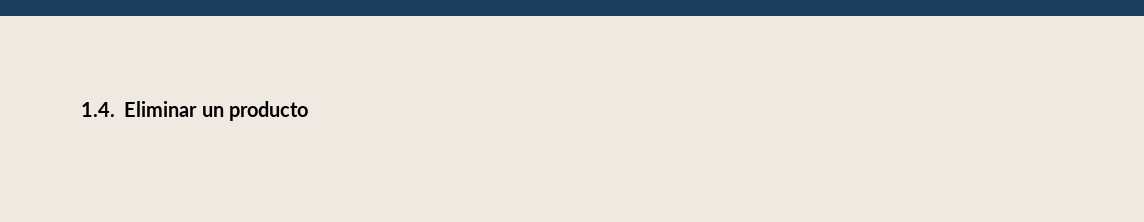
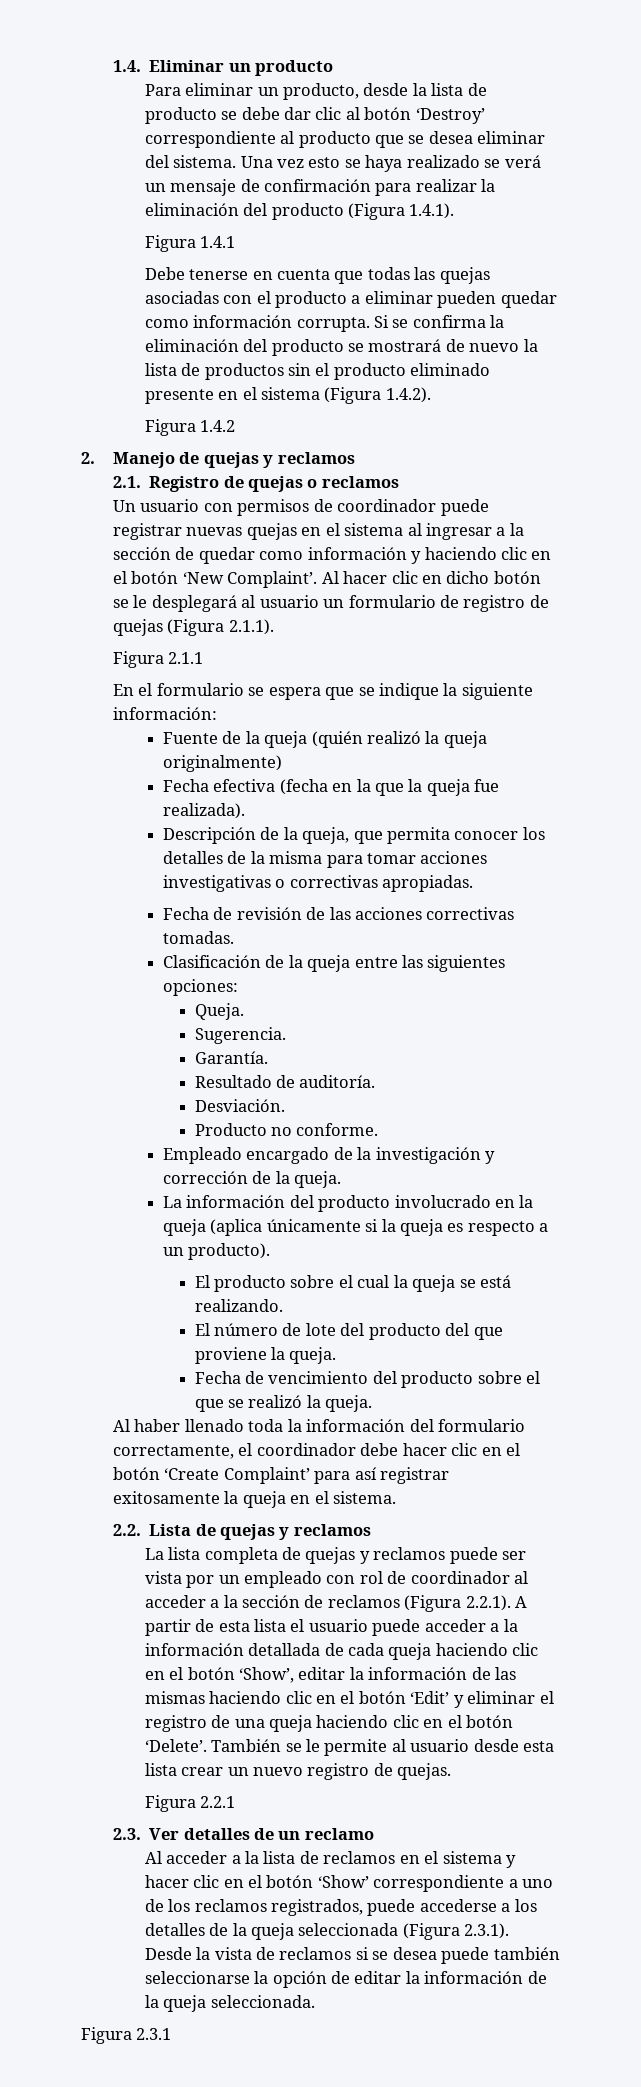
+ Para eliminar un producto, desde la lista de producto se debe dar clic al botón ‘Destroy’ correspondiente al producto que se desea eliminar del sistema. Una vez esto se haya realizado se verá un mensaje de confirmación para realizar la eliminación del producto (Figura 1.4.1).
+ Figura 1.4.1
+ Debe tenerse en cuenta que todas las quejas asociadas con el producto a eliminar pueden quedar como información corrupta. Si se confirma la eliminación del producto se mostrará de nuevo la lista de productos sin el producto eliminado presente en el sistema (Figura 1.4.2).
+ Figura 1.4.2
+ 2. Manejo de quejas y reclamos
+ 2.1. Registro de quejas o reclamos
+ Un usuario con permisos de coordinador puede registrar nuevas quejas en el sistema al ingresar a la sección de quedar como información y haciendo clic en el botón ‘New Complaint’. Al hacer clic en dicho botón se le desplegará al usuario un formulario de registro de quejas (Figura 2.1.1).
+ Figura 2.1.1
+ En el formulario se espera que se indique la siguiente información:
+ Fuente de la queja (quién realizó la queja originalmente)
+ Fecha efectiva (fecha en la que la queja fue realizada).
+ Descripción de la queja, que permita conocer los detalles de la misma para tomar acciones investigativas o correctivas apropiadas.
+ Fecha de revisión de las acciones correctivas tomadas.
+ Clasificación de la queja entre las siguientes opciones:
+ Queja.
+ Sugerencia.
+ Garantía.
+ Resultado de auditoría.
+ Desviación.
+ Producto no conforme.
+ Empleado encargado de la investigación y corrección de la queja.
+ La información del producto involucrado en la queja (aplica únicamente si la queja es respecto a un producto).
+ El producto sobre el cual la queja se está realizando.
+ El número de lote del producto del que proviene la queja.
+ Fecha de vencimiento del producto sobre el que se realizó la queja.
+ Al haber llenado toda la información del formulario correctamente, el coordinador debe hacer clic en el botón ‘Create Complaint’ para así registrar exitosamente la queja en el sistema.
+ 2.2. Lista de quejas y reclamos
+ La lista completa de quejas y reclamos puede ser vista por un empleado con rol de coordinador al acceder a la sección de reclamos (Figura 2.2.1). A partir de esta lista el usuario puede acceder a la información detallada de cada queja haciendo clic en el botón ‘Show’, editar la información de las mismas haciendo clic en el botón ‘Edit’ y eliminar el registro de una queja haciendo clic en el botón ‘Delete’. También se le permite al usuario desde esta lista crear un nuevo registro de quejas.
+ Figura 2.2.1
+ 2.3. Ver detalles de un reclamo
+ Al acceder a la lista de reclamos en el sistema y hacer clic en el botón ‘Show’ correspondiente a uno de los reclamos registrados, puede accederse a los detalles de la queja seleccionada (Figura 2.3.1). Desde la vista de reclamos si se desea puede también seleccionarse la opción de editar la información de la queja seleccionada.
+ Figura 2.3.1

